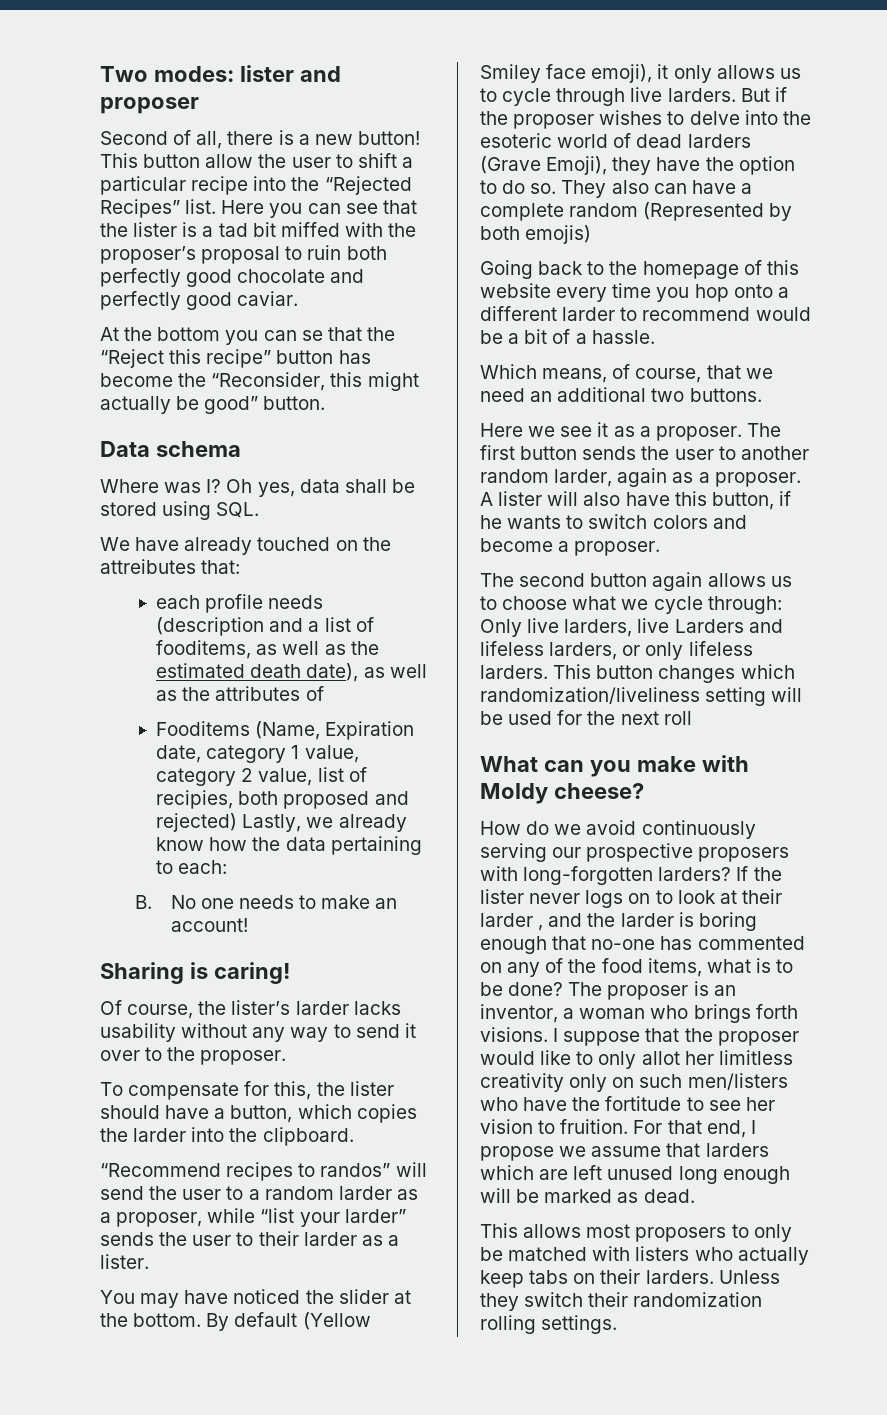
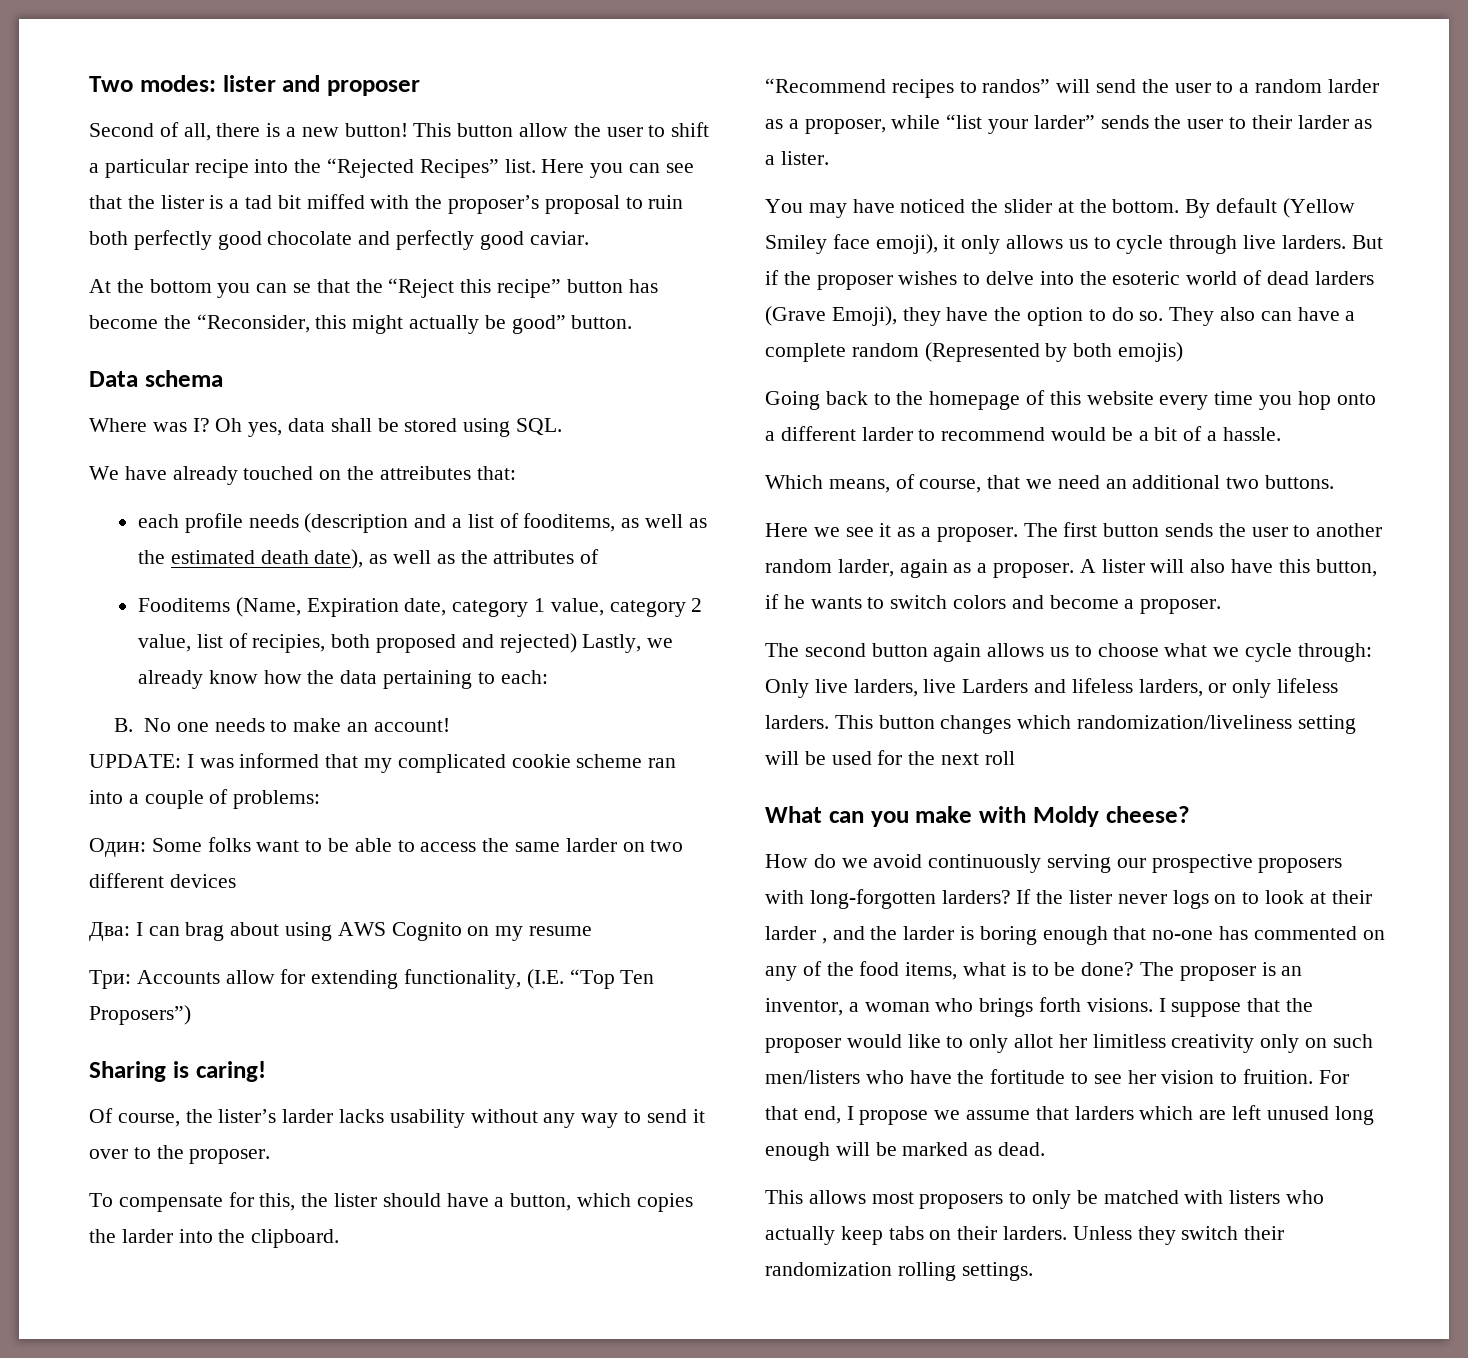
+ UPDATE: I was informed that my complicated cookie scheme ran into a couple of problems:
+ Один: Some folks want to be able to access the same larder on two different devices
+ Два: I can brag about using AWS Cognito on my resume
+ Три: Accounts allow for extending functionality, (I.E. “Top Ten Proposers”)

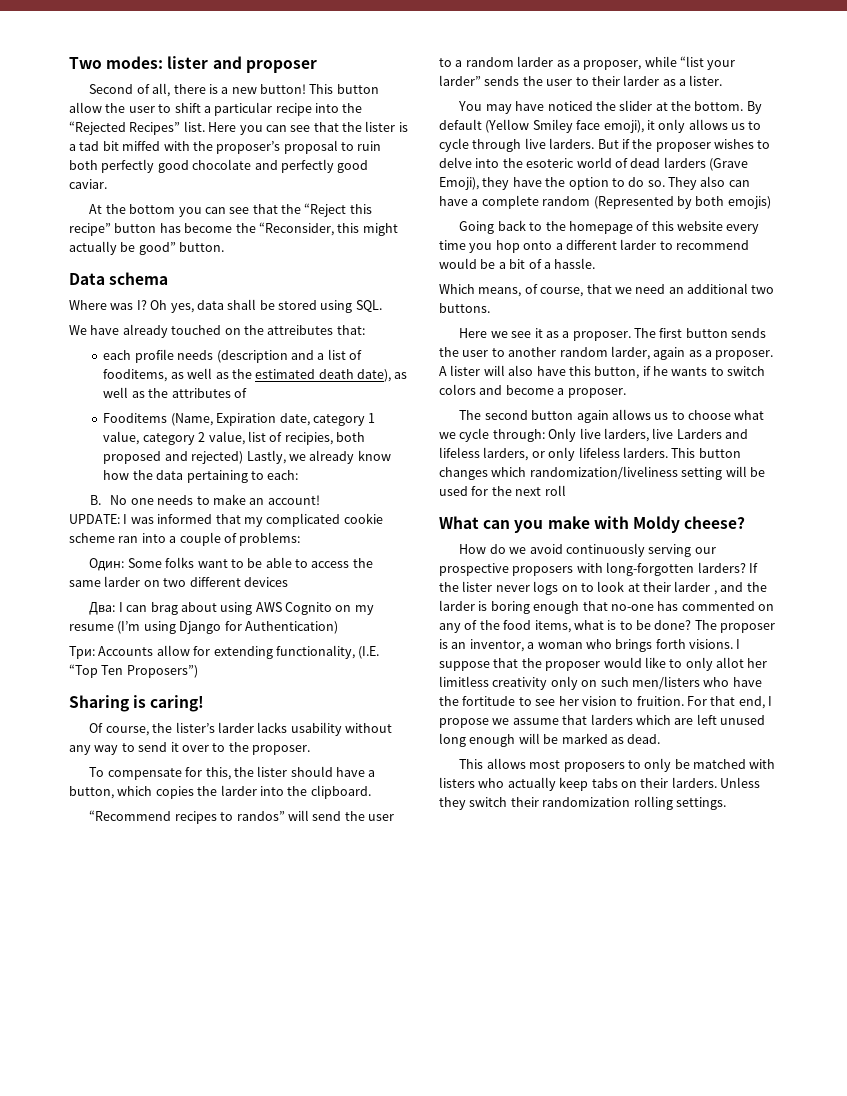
- At the bottom you can se that the “Reject this recipe” button has become the “Reconsider, this might actually be good” button.
+ At the bottom you can see that the “Reject this recipe” button has become the “Reconsider, this might actually be good” button.
- Два: I can brag about using AWS Cognito on my resume
+ Два: I can brag about using AWS Cognito on my resume (I’m using Django for Authentication)

